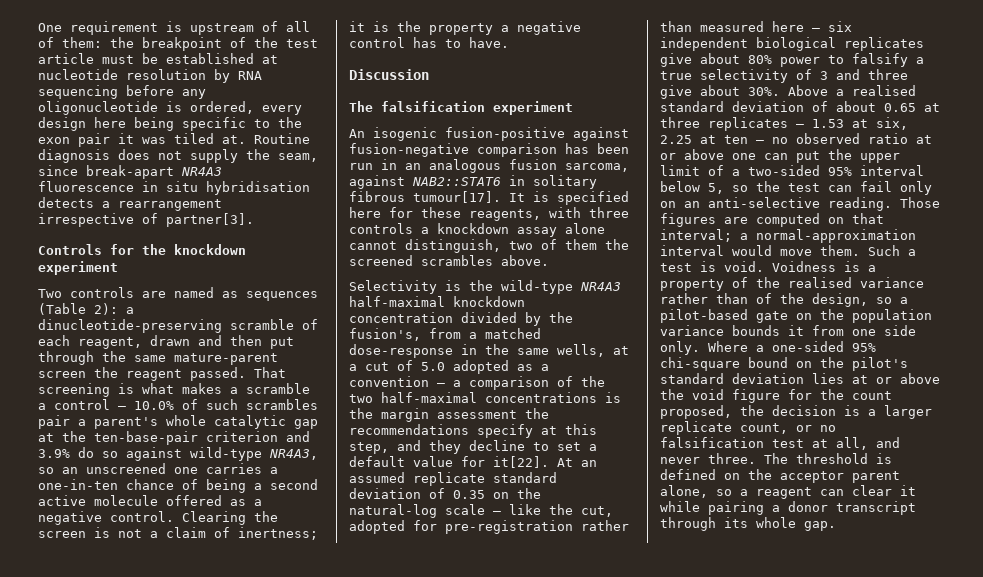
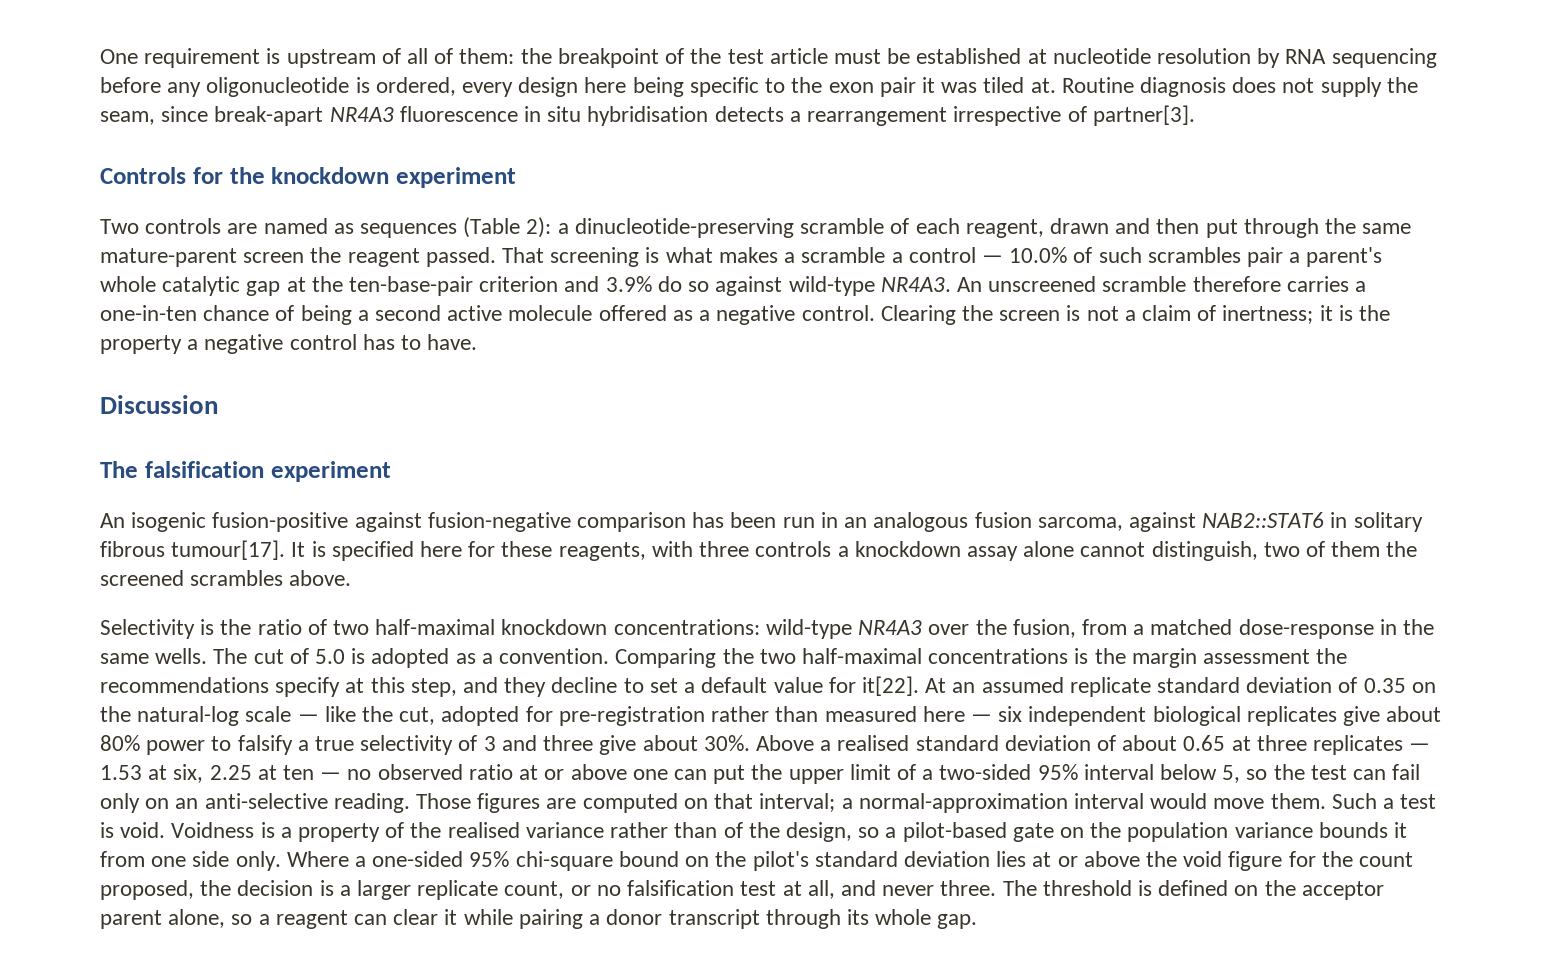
- That screening is what makes a scramble a control — 10.0% of such scrambles pair a parent's whole catalytic gap at the ten-base-pair criterion and 3.9% do so against wild-type NR4A3, so an unscreened one carries a one-in-ten chance of being a second active molecule offered as a negative control.
+ That screening is what makes a scramble a control — 10.0% of such scrambles pair a parent's whole catalytic gap at the ten-base-pair criterion and 3.9% do so against wild-type NR4A3. An unscreened scramble therefore carries a one-in-ten chance of being a second active molecule offered as a negative control.
- Selectivity is the wild-type NR4A3 half-maximal knockdown concentration divided by the fusion's, from a matched dose-response in the same wells, at a cut of 5.0 adopted as a convention — a comparison of the two half-maximal concentrations is the margin assessment the recommendations specify at this step, and they decline to set a default value for it[22].
+ Selectivity is the ratio of two half-maximal knockdown concentrations: wild-type NR4A3 over the fusion, from a matched dose-response in the same wells. The cut of 5.0 is adopted as a convention. Comparing the two half-maximal concentrations is the margin assessment the recommendations specify at this step, and they decline to set a default value for it[22].

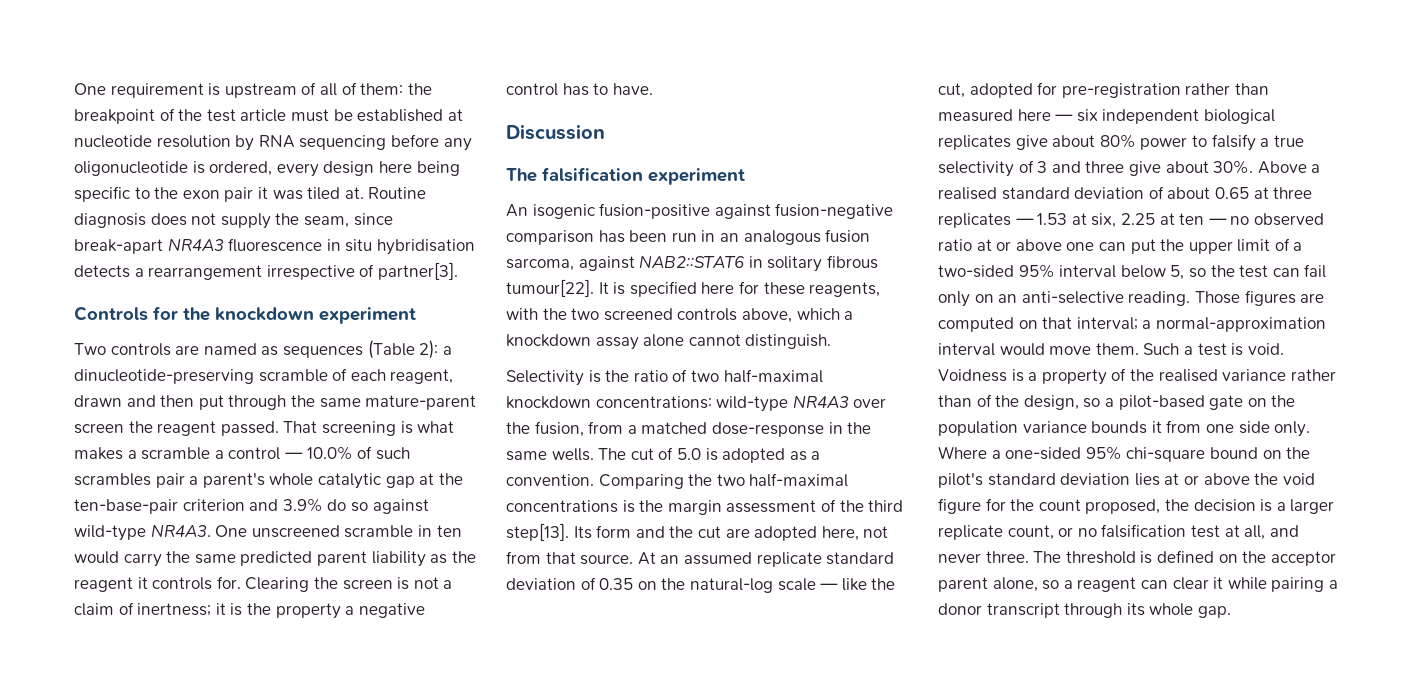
- An unscreened scramble therefore carries a one-in-ten chance of being a second active molecule offered as a negative control.
+ One unscreened scramble in ten would carry the same predicted parent liability as the reagent it controls for.
- An isogenic fusion-positive against fusion-negative comparison has been run in an analogous fusion sarcoma, against NAB2::STAT6 in solitary fibrous tumour[17].
+ An isogenic fusion-positive against fusion-negative comparison has been run in an analogous fusion sarcoma, against NAB2::STAT6 in solitary fibrous tumour[22].
- It is specified here for these reagents, with three controls a knockdown assay alone cannot distinguish, two of them the screened scrambles above.
+ It is specified here for these reagents, with the two screened controls above, which a knockdown assay alone cannot distinguish.
- Comparing the two half-maximal concentrations is the margin assessment the recommendations specify at this step, and they decline to set a default value for it[22].
+ Comparing the two half-maximal concentrations is the margin assessment of the third step[13]. Its form and the cut are adopted here, not from that source.

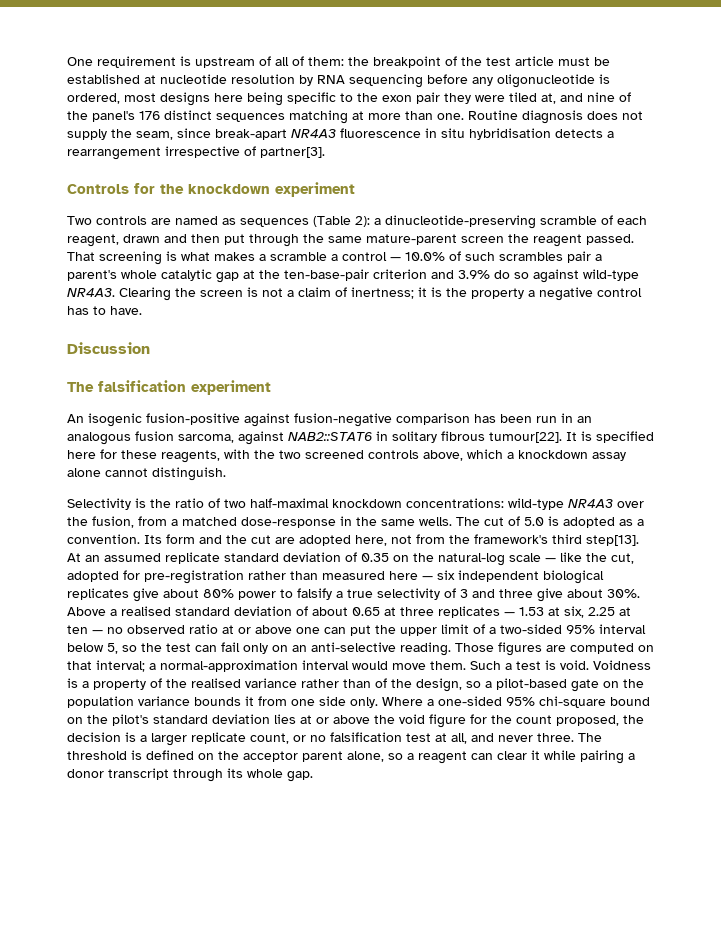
- One requirement is upstream of all of them: the breakpoint of the test article must be established at nucleotide resolution by RNA sequencing before any oligonucleotide is ordered, every design here being specific to the exon pair it was tiled at.
+ One requirement is upstream of all of them: the breakpoint of the test article must be established at nucleotide resolution by RNA sequencing before any oligonucleotide is ordered, most designs here being specific to the exon pair they were tiled at, and nine of the panel's 176 distinct sequences matching at more than one.
- One unscreened scramble in ten would carry the same predicted parent liability as the reagent it controls for.
- Comparing the two half-maximal concentrations is the margin assessment of the third step[13].
- Its form and the cut are adopted here, not from that source.
+ Its form and the cut are adopted here, not from the framework's third step[13].

